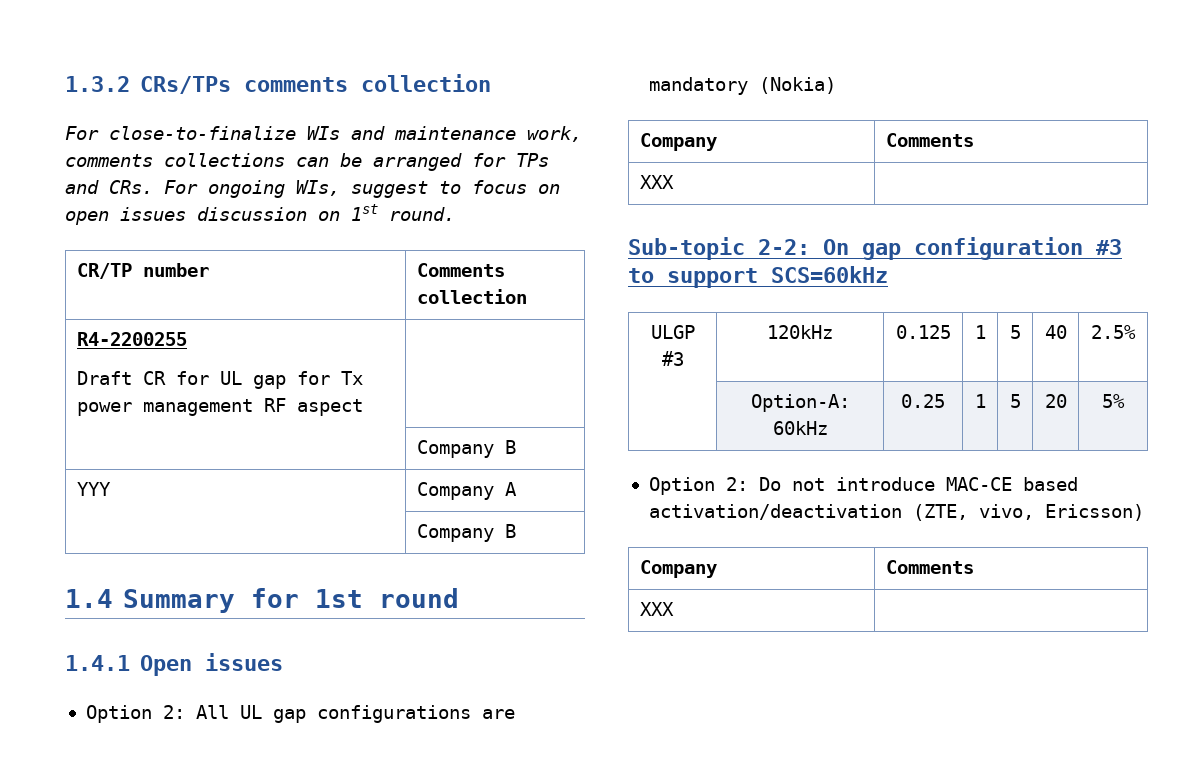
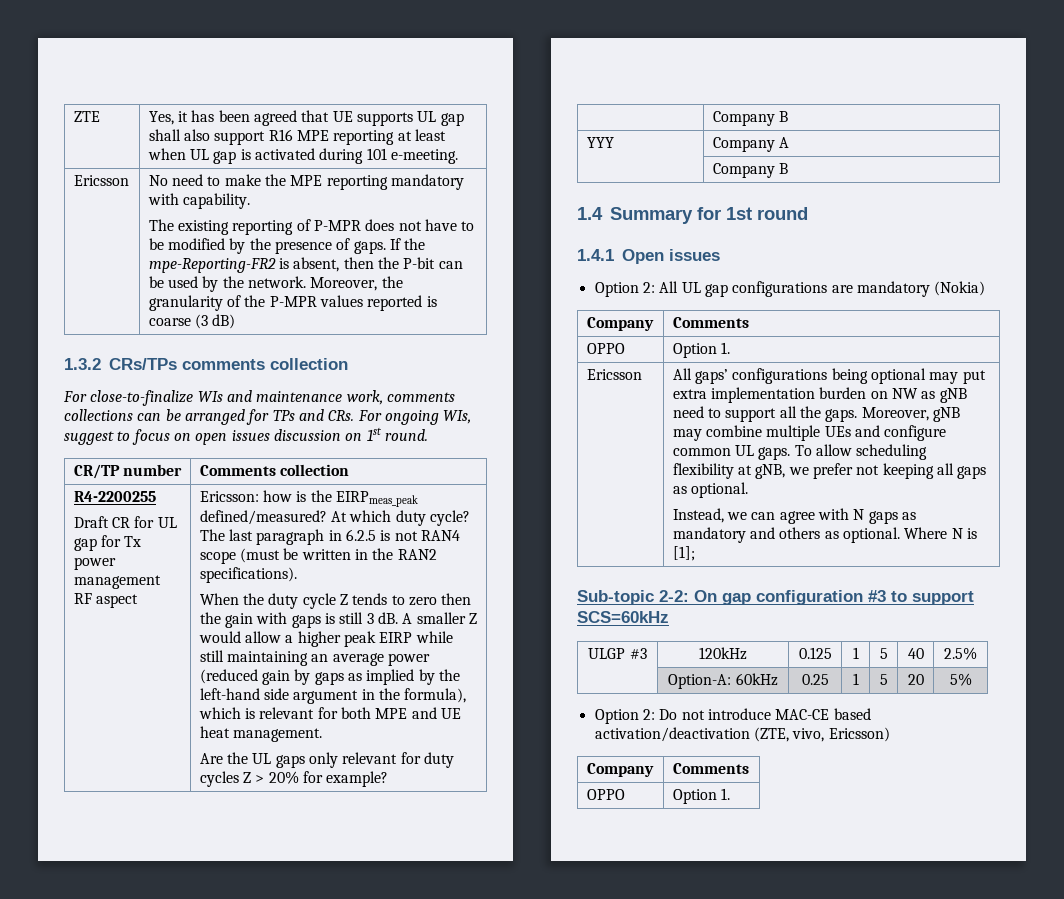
+ ZTE | Yes, it has been agreed that UE supports UL gap shall also support R16 MPE reporting at least when UL gap is activated during 101 e-meeting.
+ Ericsson | No need to make the MPE reporting mandatory with capability.
+ The existing reporting of P-MPR does not have to be modified by the presence of gaps. If the mpe-Reporting-FR2 is absent, then the P-bit can be used by the network. Moreover, the granularity of the P-MPR values reported is coarse (3 dB)
+ Ericsson: how is the EIRPmeas_peak defined/measured? At which duty cycle? The last paragraph in 6.2.5 is not RAN4 scope (must be written in the RAN2 specifications).
+ When the duty cycle Z tends to zero then the gain with gaps is still 3 dB. A smaller Z would allow a higher peak EIRP while still maintaining an average power (reduced gain by gaps as implied by the left-hand side argument in the formula), which is relevant for both MPE and UE heat management.
+ Are the UL gaps only relevant for duty cycles Z > 20% for example?
  Option 2: All UL gap configurations are mandatory (Nokia)
  Company | Comments
- XXX |
+ OPPO | Option 1.
+ Ericsson | All gaps’ configurations being optional may put extra implementation burden on NW as gNB need to support all the gaps. Moreover, gNB may combine multiple UEs and configure common UL gaps. To allow scheduling flexibility at gNB, we prefer not keeping all gaps as optional.
+ Instead, we can agree with N gaps as mandatory and others as optional. Where N is [1];
  Option 2: Do not introduce MAC-CE based activation/deactivation (ZTE, vivo, Ericsson)
  Company | Comments
- XXX |
+ OPPO | Option 1.

